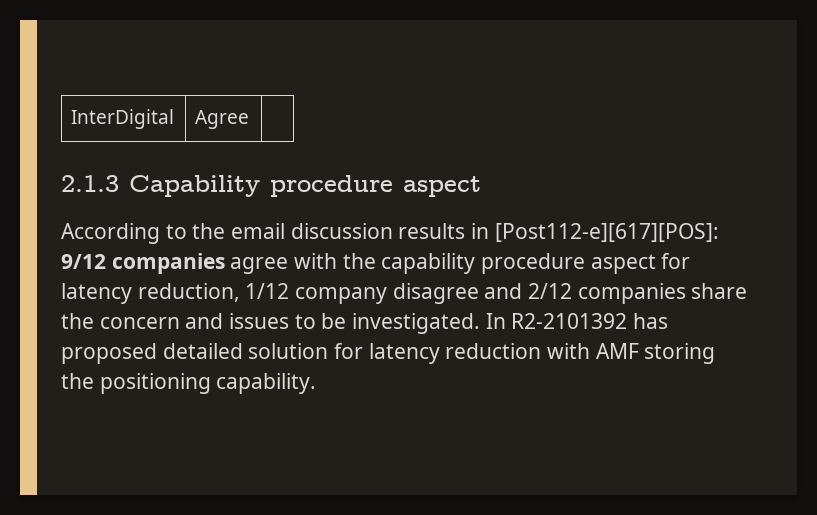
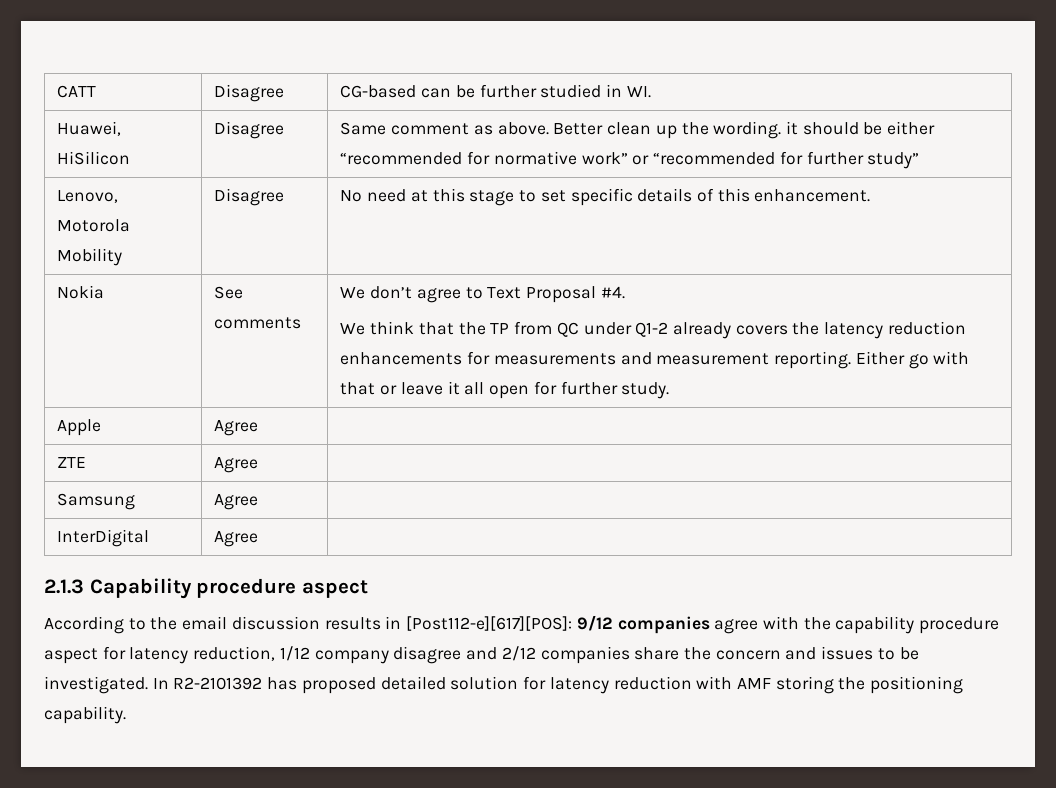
+ CATT | Disagree | CG-based can be further studied in WI.
+ Huawei, HiSilicon | Disagree | Same comment as above. Better clean up the wording. it should be either “recommended for normative work” or “recommended for further study”
+ Lenovo, Motorola Mobility | Disagree | No need at this stage to set specific details of this enhancement.
+ Nokia | See comments | We don’t agree to Text Proposal #4.
+ We think that the TP from QC under Q1-2 already covers the latency reduction enhancements for measurements and measurement reporting. Either go with that or leave it all open for further study.
+ Apple | Agree |
+ ZTE | Agree |
+ Samsung | Agree |

